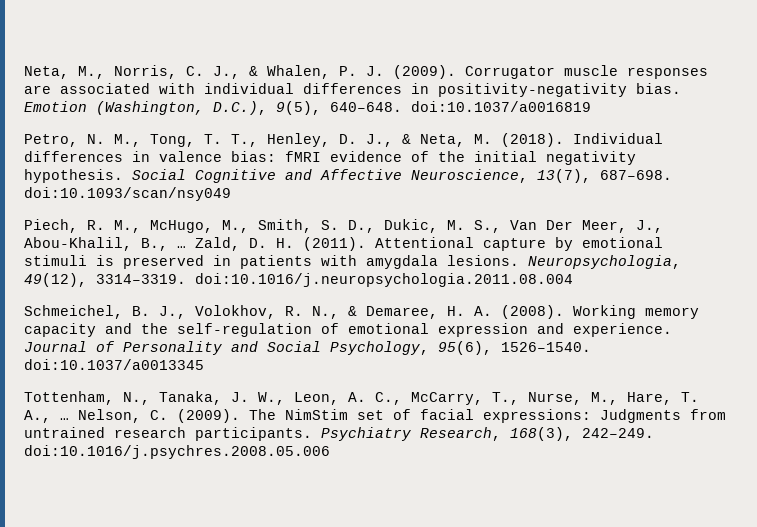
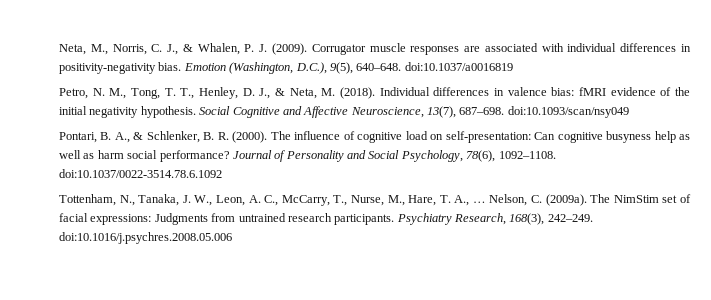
- Piech, R. M., McHugo, M., Smith, S. D., Dukic, M. S., Van Der Meer, J., Abou-Khalil, B., … Zald, D. H. (2011). Attentional capture by emotional stimuli is preserved in patients with amygdala lesions. Neuropsychologia, 49(12), 3314–3319. doi:10.1016/j.neuropsychologia.2011.08.004
- Schmeichel, B. J., Volokhov, R. N., & Demaree, H. A. (2008). Working memory capacity and the self-regulation of emotional expression and experience.
+ Pontari, B. A., & Schlenker, B. R. (2000). The influence of cognitive load on self-presentation: Can cognitive busyness help as well as harm social performance?
- Journal of Personality and Social Psychology, 95(6), 1526–1540. doi:10.1037/a0013345
+ Journal of Personality and Social Psychology, 78(6), 1092–1108. doi:10.1037/0022-3514.78.6.1092
- Nelson, C. (2009).
+ Nelson, C. (2009a).

